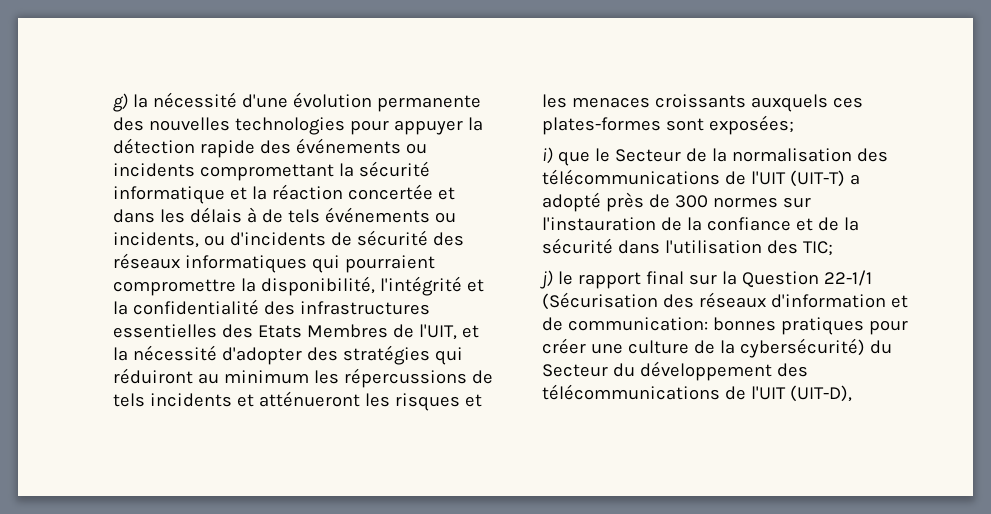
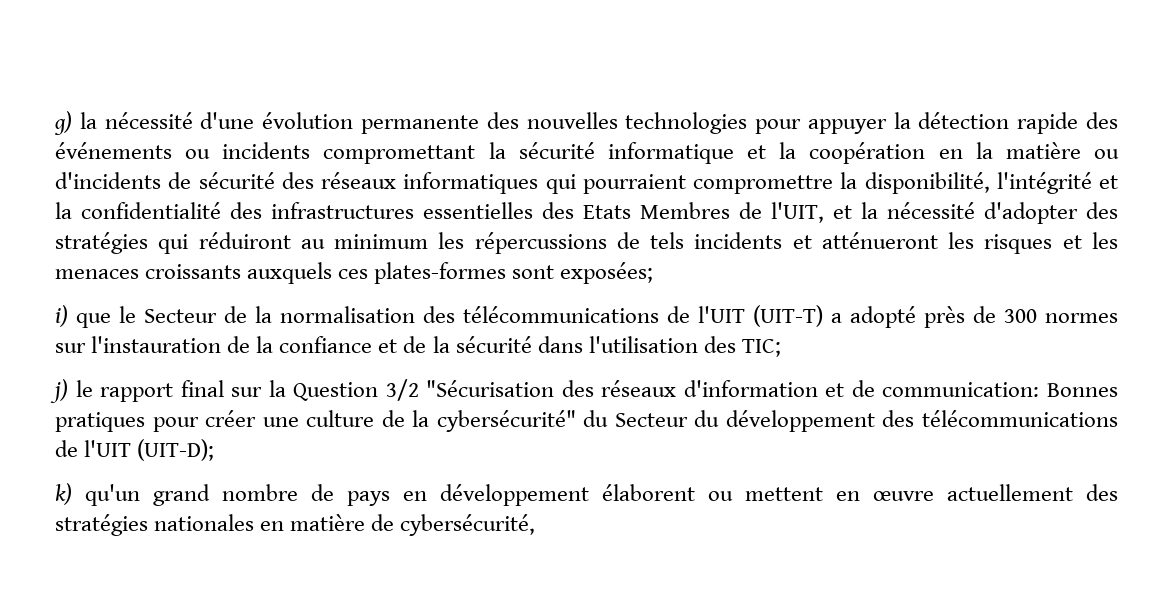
- g) la nécessité d'une évolution permanente des nouvelles technologies pour appuyer la détection rapide des événements ou incidents compromettant la sécurité informatique et la réaction concertée et dans les délais à de tels événements ou incidents, ou d'incidents de sécurité des réseaux informatiques qui pourraient compromettre la disponibilité, l'intégrité et la confidentialité des infrastructures essentielles des Etats Membres de l'UIT, et la nécessité d'adopter des stratégies qui réduiront au minimum les répercussions de tels incidents et atténueront les risques et les menaces croissants auxquels ces plates-formes sont exposées;
+ g) la nécessité d'une évolution permanente des nouvelles technologies pour appuyer la détection rapide des événements ou incidents compromettant la sécurité informatique et la coopération en la matière ou d'incidents de sécurité des réseaux informatiques qui pourraient compromettre la disponibilité, l'intégrité et la confidentialité des infrastructures essentielles des Etats Membres de l'UIT, et la nécessité d'adopter des stratégies qui réduiront au minimum les répercussions de tels incidents et atténueront les risques et les menaces croissants auxquels ces plates-formes sont exposées;
- j) le rapport final sur la Question 22-1/1 (Sécurisation des réseaux d'information et de communication: bonnes pratiques pour créer une culture de la cybersécurité) du Secteur du développement des télécommunications de l'UIT (UIT-D),
+ j) le rapport final sur la Question 3/2 "Sécurisation des réseaux d'information et de communication: Bonnes pratiques pour créer une culture de la cybersécurité" du Secteur du développement des télécommunications de l'UIT (UIT-D);
+ k) qu'un grand nombre de pays en développement élaborent ou mettent en œuvre actuellement des stratégies nationales en matière de cybersécurité,

